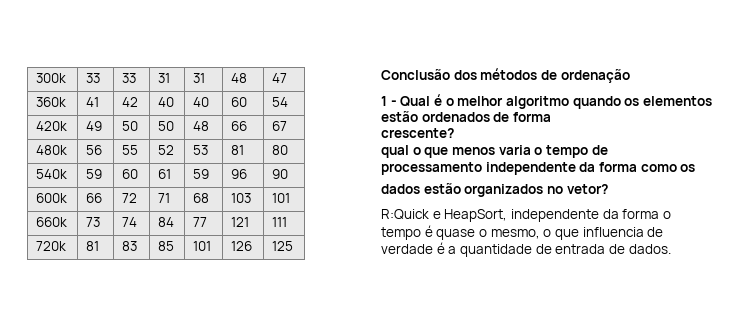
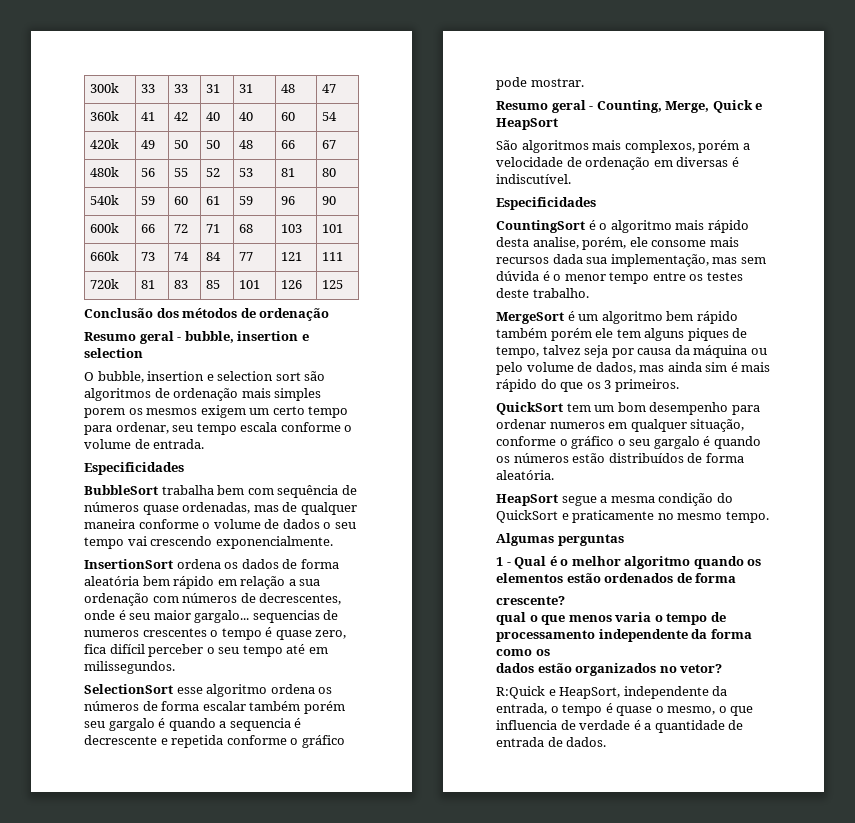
+ Resumo geral - bubble, insertion e selection
+ O bubble, insertion e selection sort são algoritmos de ordenação mais simples porem os mesmos exigem um certo tempo para ordenar, seu tempo escala conforme o volume de entrada.
+ Especificidades
+ BubbleSort trabalha bem com sequência de números quase ordenadas, mas de qualquer maneira conforme o volume de dados o seu tempo vai crescendo exponencialmente.
+ InsertionSort ordena os dados de forma aleatória bem rápido em relação a sua ordenação com números de decrescentes, onde é seu maior gargalo... sequencias de numeros crescentes o tempo é quase zero, fica difícil perceber o seu tempo até em milissegundos.
+ SelectionSort esse algoritmo ordena os números de forma escalar também porém seu gargalo é quando a sequencia é decrescente e repetida conforme o gráfico pode mostrar.
+ Resumo geral - Counting, Merge, Quick e HeapSort
+ São algoritmos mais complexos, porém a velocidade de ordenação em diversas é indiscutível.
+ Especificidades
+ CountingSort é o algoritmo mais rápido desta analise, porém, ele consome mais recursos dada sua implementação, mas sem dúvida é o menor tempo entre os testes deste trabalho.
+ MergeSort é um algoritmo bem rápido também porém ele tem alguns piques de tempo, talvez seja por causa da máquina ou pelo volume de dados, mas ainda sim é mais rápido do que os 3 primeiros.
+ QuickSort tem um bom desempenho para ordenar numeros em qualquer situação, conforme o gráfico o seu gargalo é quando os números estão distribuídos de forma aleatória.
+ HeapSort segue a mesma condição do QuickSort e praticamente no mesmo tempo.
+ Algumas perguntas
- R:Quick e HeapSort, independente da forma o tempo é quase o mesmo, o que influencia de verdade é a quantidade de entrada de dados.
+ R:Quick e HeapSort, independente da entrada, o tempo é quase o mesmo, o que influencia de verdade é a quantidade de entrada de dados.

